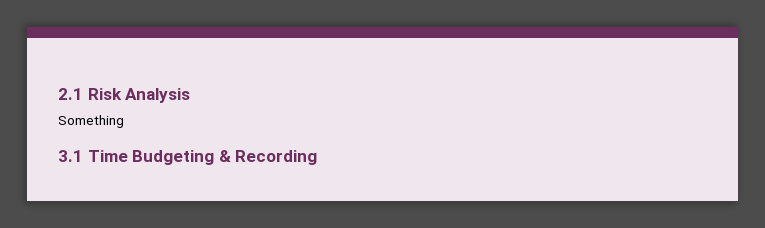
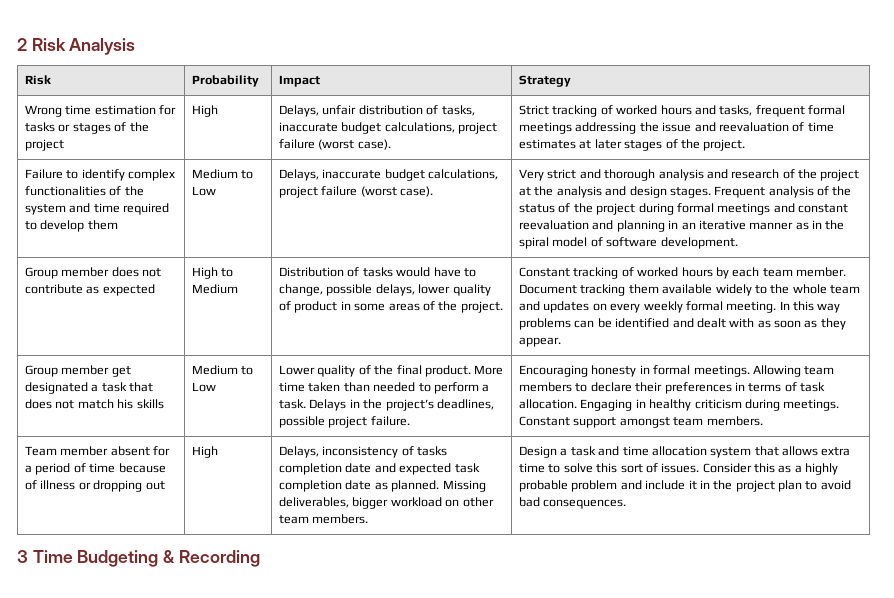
- 2.1 Risk Analysis
+ 2 Risk Analysis
- Something
- 3.1 Time Budgeting & Recording
+ Risk | Probability | Impact | Strategy
+ Wrong time estimation for tasks or stages of the project | High | Delays, unfair distribution of tasks, inaccurate budget calculations, project failure (worst case). | Strict tracking of worked hours and tasks, frequent formal meetings addressing the issue and reevaluation of time estimates at later stages of the project.
+ Failure to identify complex functionalities of the system and time required to develop them | Medium to Low | Delays, inaccurate budget calculations, project failure (worst case). | Very strict and thorough analysis and research of the project at the analysis and design stages. Frequent analysis of the status of the project during formal meetings and constant reevaluation and planning in an iterative manner as in the spiral model of software development.
+ Group member does not contribute as expected | High to Medium | Distribution of tasks would have to change, possible delays, lower quality of product in some areas of the project. | Constant tracking of worked hours by each team member. Document tracking them available widely to the whole team and updates on every weekly formal meeting. In this way problems can be identified and dealt with as soon as they appear.
+ Group member get designated a task that does not match his skills | Medium to Low | Lower quality of the final product. More time taken than needed to perform a task. Delays in the project’s deadlines, possible project failure. | Encouraging honesty in formal meetings. Allowing team members to declare their preferences in terms of task allocation. Engaging in healthy criticism during meetings. Constant support amongst team members.
+ Team member absent for a period of time because of illness or dropping out | High | Delays, inconsistency of tasks completion date and expected task completion date as planned. Missing deliverables, bigger workload on other team members. | Design a task and time allocation system that allows extra time to solve this sort of issues. Consider this as a highly probable problem and include it in the project plan to avoid bad consequences.
+ 3 Time Budgeting & Recording

